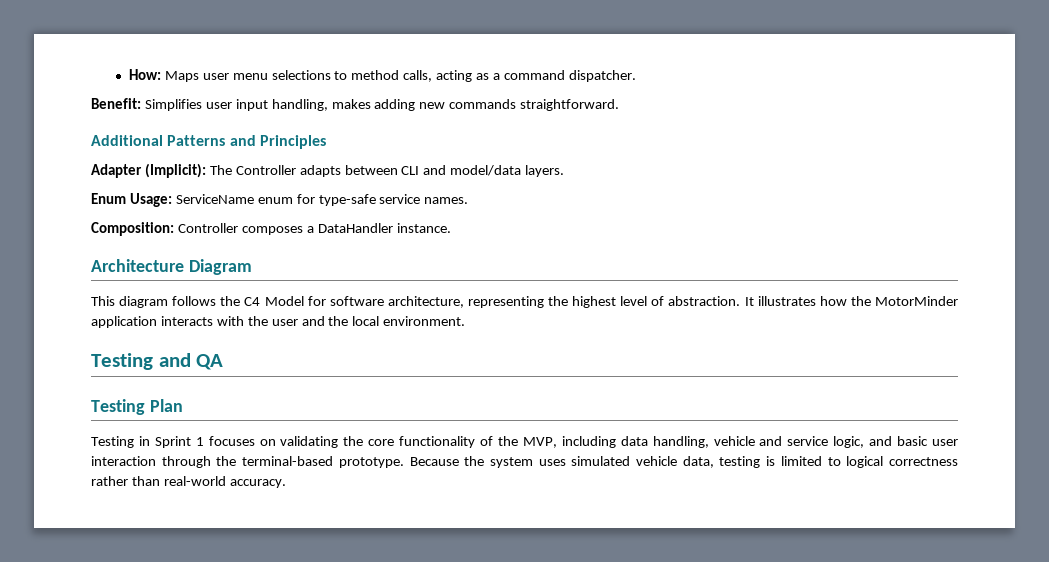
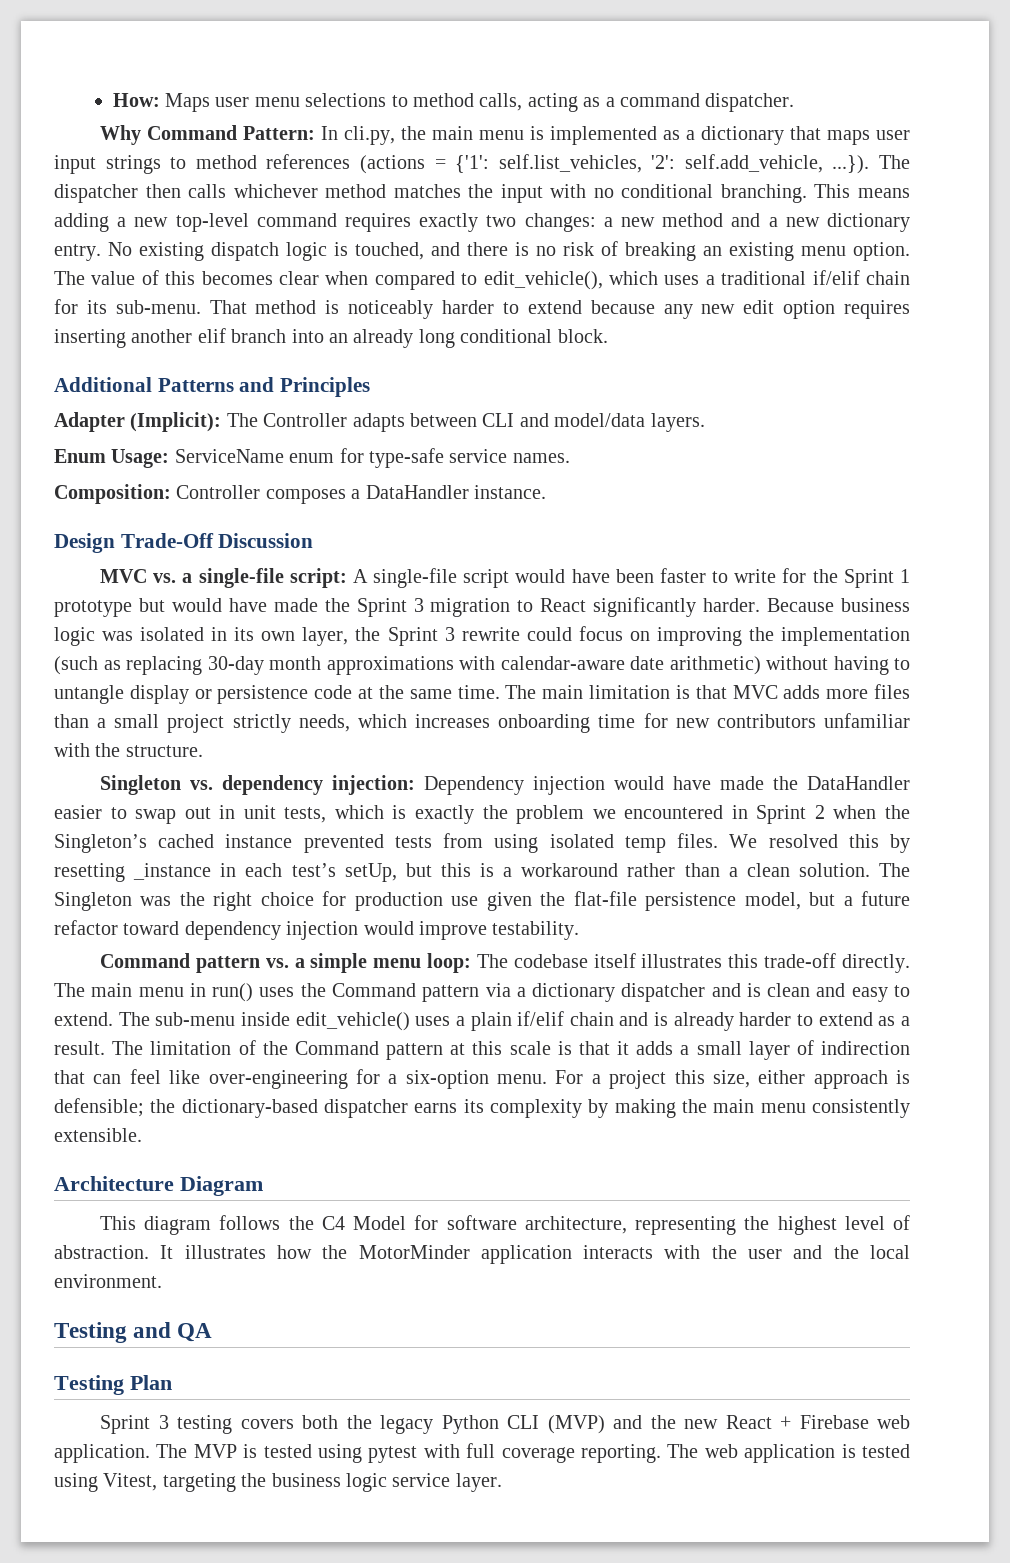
- Benefit: Simplifies user input handling, makes adding new commands straightforward.
+ Why Command Pattern: In cli.py, the main menu is implemented as a dictionary that maps user input strings to method references (actions = {'1': self.list_vehicles, '2': self.add_vehicle, ...}). The dispatcher then calls whichever method matches the input with no conditional branching. This means adding a new top-level command requires exactly two changes: a new method and a new dictionary entry. No existing dispatch logic is touched, and there is no risk of breaking an existing menu option. The value of this becomes clear when compared to edit_vehicle(), which uses a traditional if/elif chain for its sub-menu. That method is noticeably harder to extend because any new edit option requires inserting another elif branch into an already long conditional block.
+ Design Trade-Off Discussion
+ MVC vs. a single-file script: A single-file script would have been faster to write for the Sprint 1 prototype but would have made the Sprint 3 migration to React significantly harder. Because business logic was isolated in its own layer, the Sprint 3 rewrite could focus on improving the implementation (such as replacing 30-day month approximations with calendar-aware date arithmetic) without having to untangle display or persistence code at the same time. The main limitation is that MVC adds more files than a small project strictly needs, which increases onboarding time for new contributors unfamiliar with the structure.
+ Singleton vs. dependency injection: Dependency injection would have made the DataHandler easier to swap out in unit tests, which is exactly the problem we encountered in Sprint 2 when the Singleton’s cached instance prevented tests from using isolated temp files. We resolved this by resetting _instance in each test’s setUp, but this is a workaround rather than a clean solution. The Singleton was the right choice for production use given the flat-file persistence model, but a future refactor toward dependency injection would improve testability.
+ Command pattern vs. a simple menu loop: The codebase itself illustrates this trade-off directly. The main menu in run() uses the Command pattern via a dictionary dispatcher and is clean and easy to extend. The sub-menu inside edit_vehicle() uses a plain if/elif chain and is already harder to extend as a result. The limitation of the Command pattern at this scale is that it adds a small layer of indirection that can feel like over-engineering for a six-option menu. For a project this size, either approach is defensible; the dictionary-based dispatcher earns its complexity by making the main menu consistently extensible.
- Testing in Sprint 1 focuses on validating the core functionality of the MVP, including data handling, vehicle and service logic, and basic user interaction through the terminal-based prototype. Because the system uses simulated vehicle data, testing is limited to logical correctness rather than real-world accuracy.
+ Sprint 3 testing covers both the legacy Python CLI (MVP) and the new React + Firebase web application. The MVP is tested using pytest with full coverage reporting. The web application is tested using Vitest, targeting the business logic service layer.

